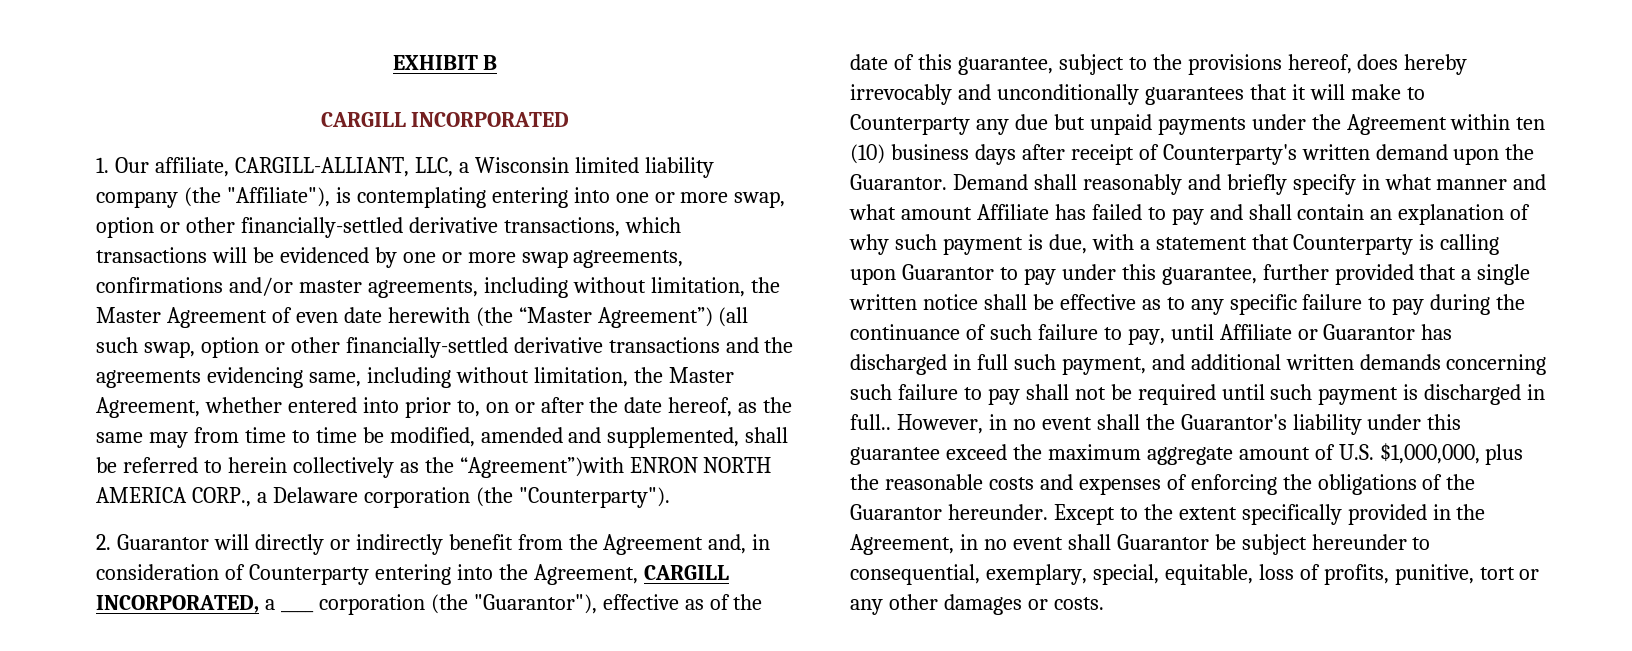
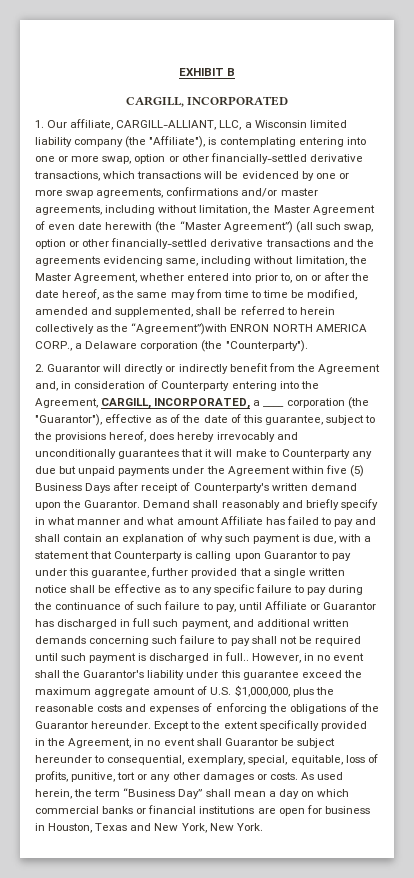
- CARGILL INCORPORATED
+ CARGILL, INCORPORATED
- 2. Guarantor will directly or indirectly benefit from the Agreement and, in consideration of Counterparty entering into the Agreement, CARGILL INCORPORATED, a ____ corporation (the "Guarantor"), effective as of the date of this guarantee, subject to the provisions hereof, does hereby irrevocably and unconditionally guarantees that it will make to Counterparty any due but unpaid payments under the Agreement within ten (10) business days after receipt of Counterparty's written demand upon the Guarantor.
+ 2. Guarantor will directly or indirectly benefit from the Agreement and, in consideration of Counterparty entering into the Agreement, CARGILL, INCORPORATED, a ____ corporation (the "Guarantor"), effective as of the date of this guarantee, subject to the provisions hereof, does hereby irrevocably and unconditionally guarantees that it will make to Counterparty any due but unpaid payments under the Agreement within five (5) Business Days after receipt of Counterparty's written demand upon the Guarantor.
+ As used herein, the term “Business Day” shall mean a day on which commercial banks or financial institutions are open for business in Houston, Texas and New York, New York.

